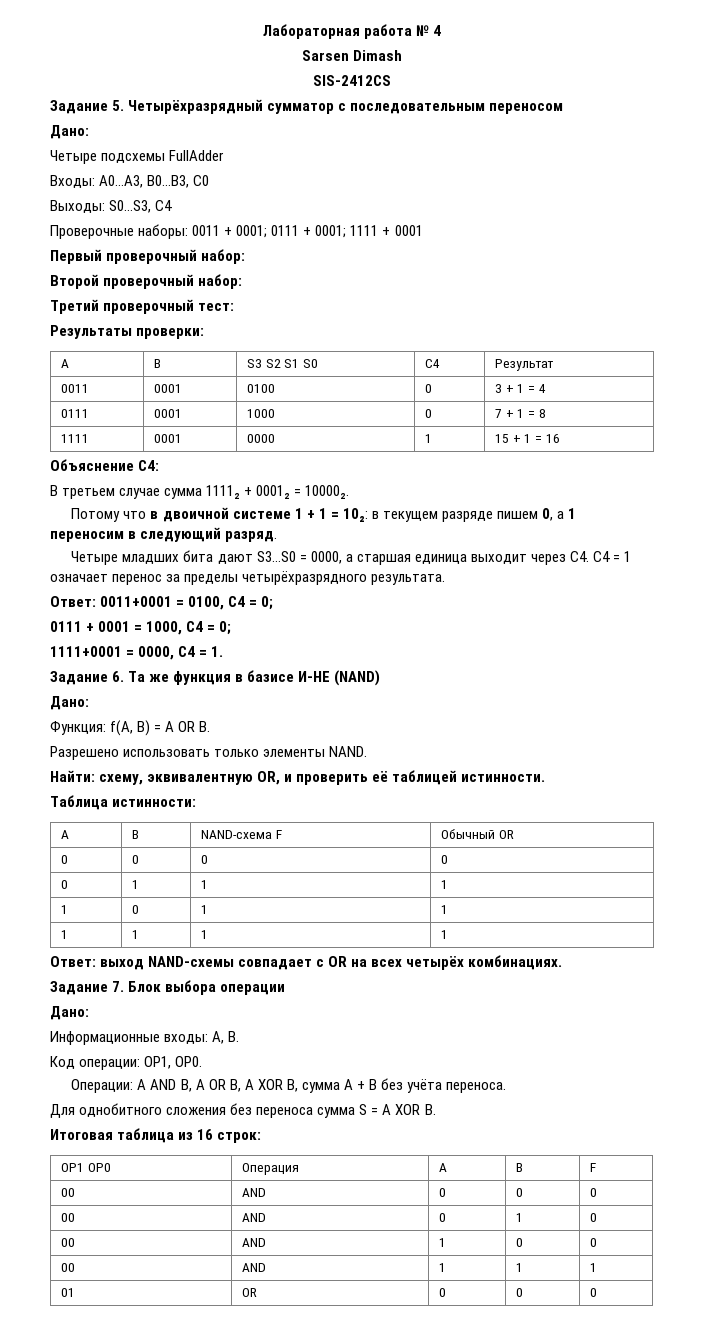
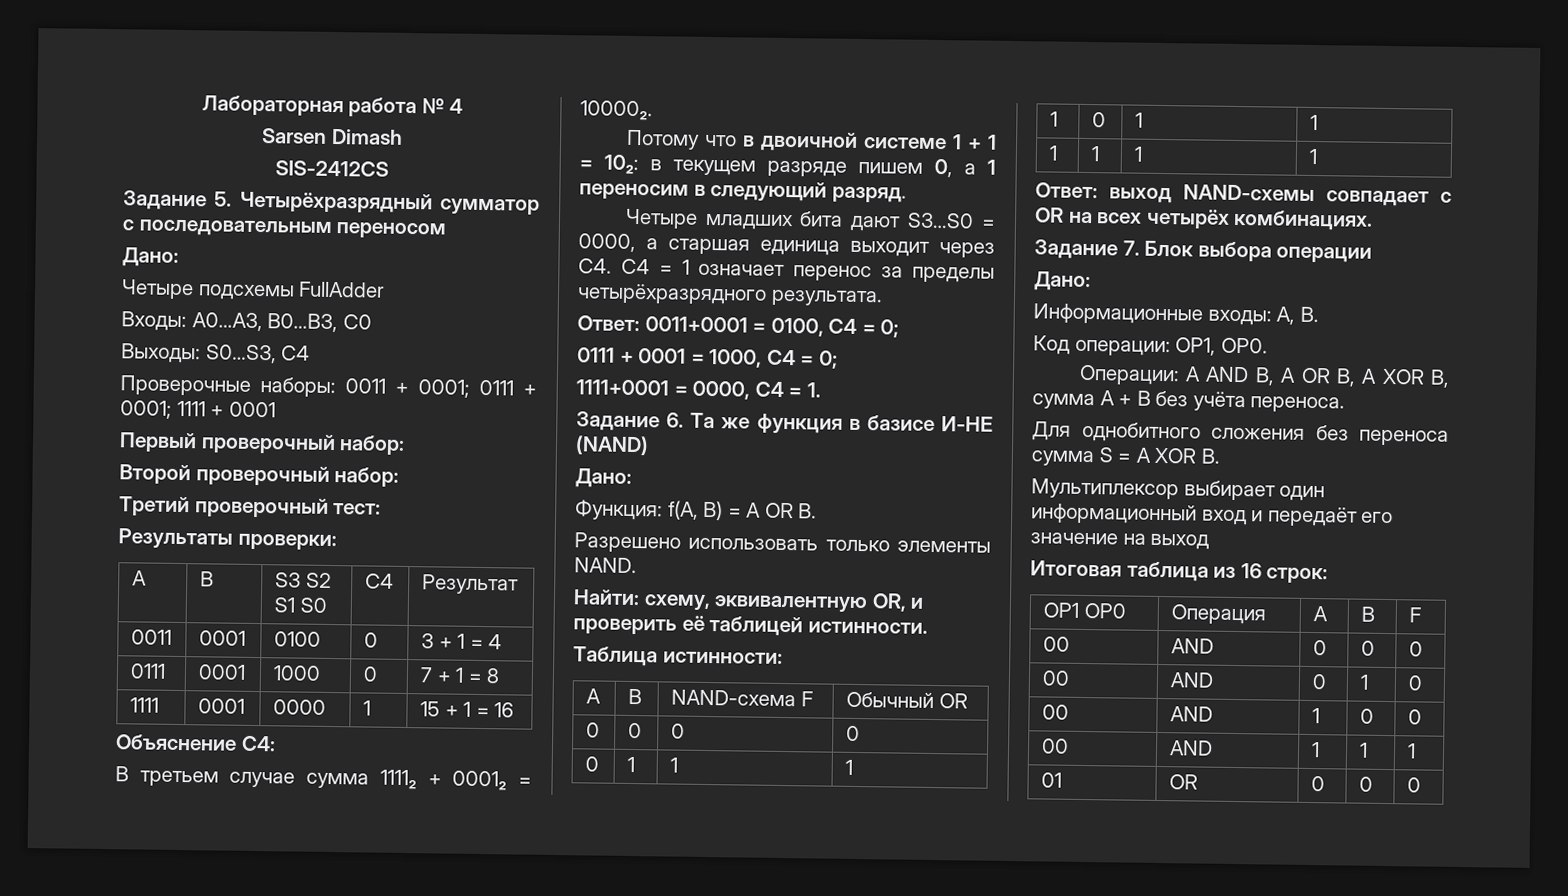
+ Мультиплексор выбирает один информационный вход и передаёт его значение на выход

